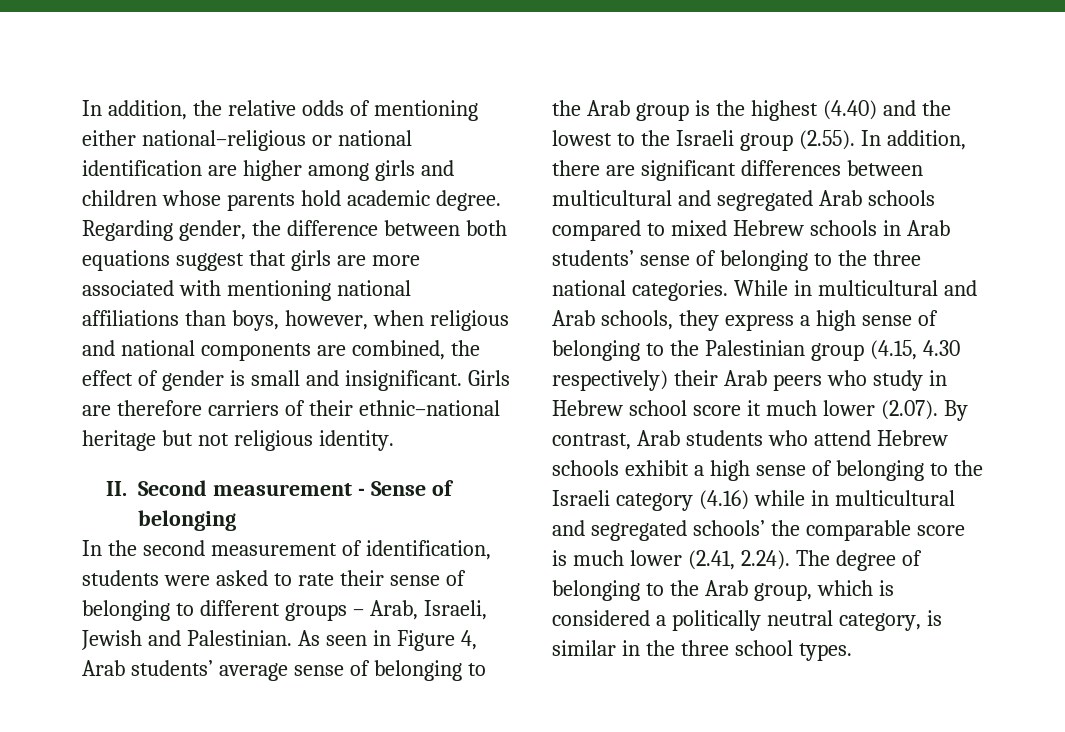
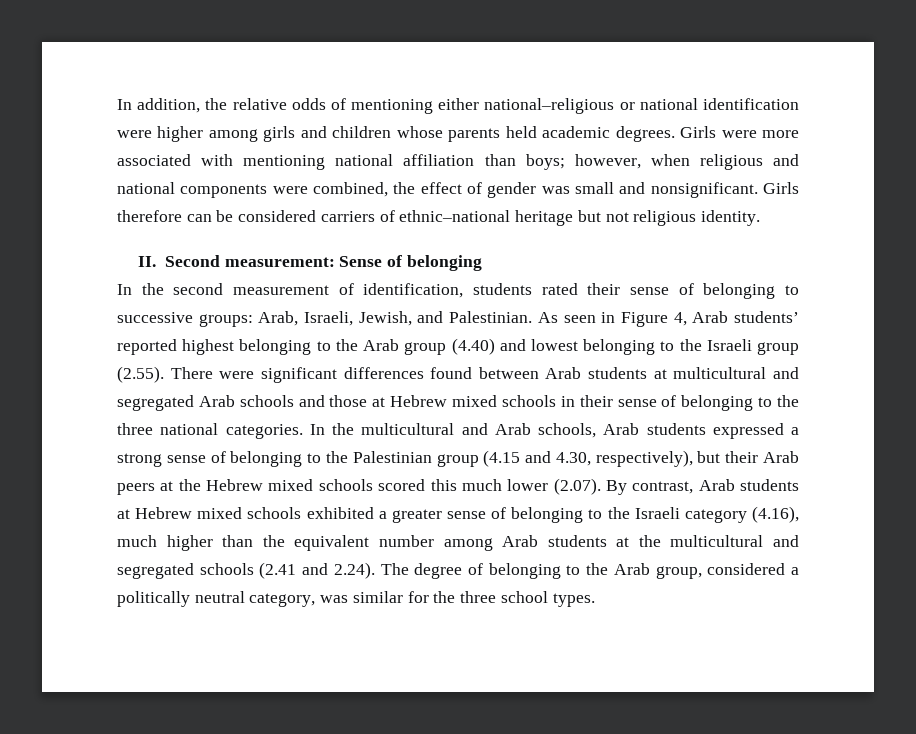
- In addition, the relative odds of mentioning either national–religious or national identification are higher among girls and children whose parents hold academic degree. Regarding gender, the difference between both equations suggest that girls are more associated with mentioning national affiliations than boys, however, when religious and national components are combined, the effect of gender is small and insignificant. Girls are therefore carriers of their ethnic–national heritage but not religious identity.
+ In addition, the relative odds of mentioning either national–religious or national identification were higher among girls and children whose parents held academic degrees. Girls were more associated with mentioning national affiliation than boys; however, when religious and national components were combined, the effect of gender was small and nonsignificant. Girls therefore can be considered carriers of ethnic–national heritage but not religious identity.
- II. Second measurement - Sense of belonging
+ II. Second measurement: Sense of belonging
- In the second measurement of identification, students were asked to rate their sense of belonging to different groups – Arab, Israeli, Jewish and Palestinian.
+ In the second measurement of identification, students rated their sense of belonging to successive groups: Arab, Israeli, Jewish, and Palestinian.
- As seen in Figure 4, Arab students’ average sense of belonging to the Arab group is the highest (4.40) and the lowest to the Israeli group (2.55). In addition, there are significant differences between multicultural and segregated Arab schools compared to mixed Hebrew schools in Arab students’ sense of belonging to the three national categories.
+ As seen in Figure 4, Arab students’ reported highest belonging to the Arab group (4.40) and lowest belonging to the Israeli group (2.55). There were significant differences found between Arab students at multicultural and segregated Arab schools and those at Hebrew mixed schools in their sense of belonging to the three national categories.
- While in multicultural and Arab schools, they express a high sense of belonging to the Palestinian group (4.15, 4.30 respectively) their Arab peers who study in Hebrew school score it much lower (2.07). By contrast, Arab students who attend Hebrew schools exhibit a high sense of belonging to the Israeli category (4.16) while in multicultural and segregated schools’ the comparable score is much lower (2.41, 2.24). The degree of belonging to the Arab group, which is considered a politically neutral category, is similar in the three school types.
+ In the multicultural and Arab schools, Arab students expressed a strong sense of belonging to the Palestinian group (4.15 and 4.30, respectively), but their Arab peers at the Hebrew mixed schools scored this much lower (2.07). By contrast, Arab students at Hebrew mixed schools exhibited a greater sense of belonging to the Israeli category (4.16), much higher than the equivalent number among Arab students at the multicultural and segregated schools (2.41 and 2.24). The degree of belonging to the Arab group, considered a politically neutral category, was similar for the three school types.

